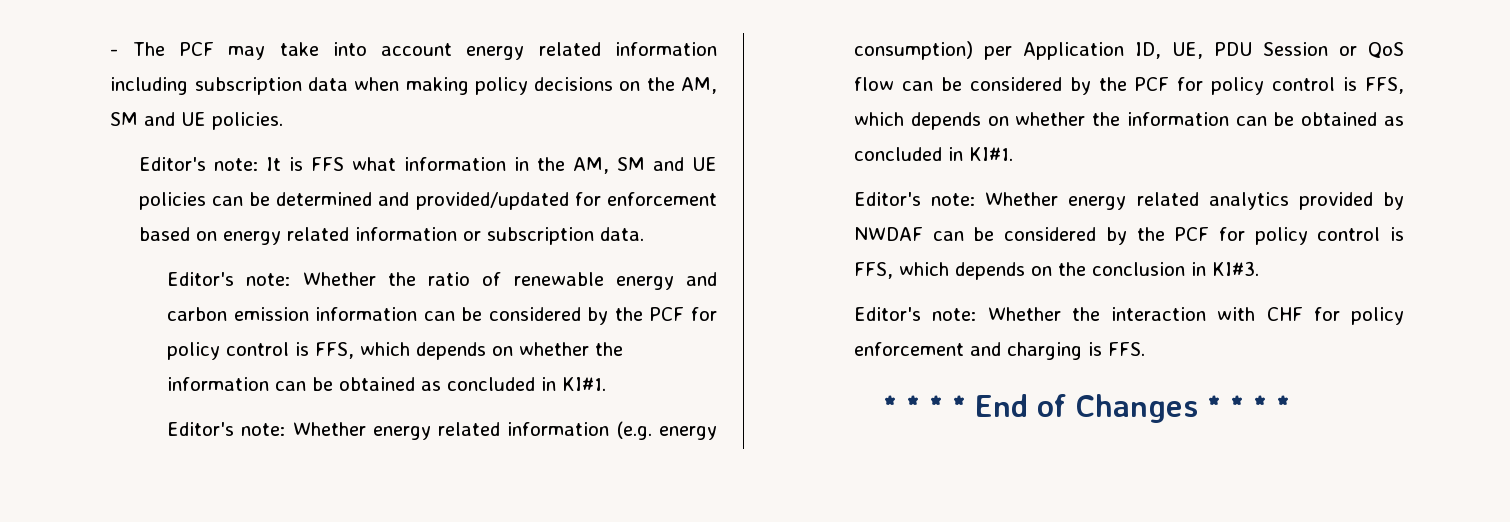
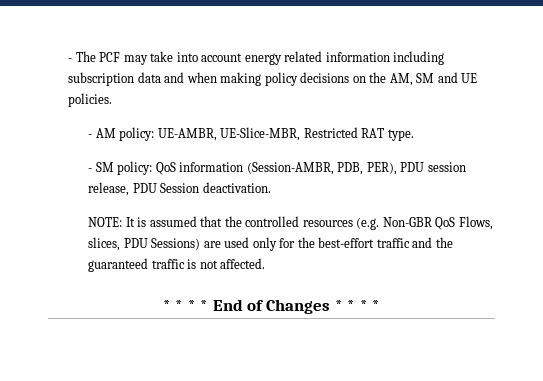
- - The PCF may take into account energy related information including subscription data when making policy decisions on the AM, SM and UE policies.
+ - The PCF may take into account energy related information including subscription data and when making policy decisions on the AM, SM and UE policies.
- Editor's note: It is FFS what information in the AM, SM and UE policies can be determined and provided/updated for enforcement based on energy related information or subscription data.
- Editor's note: Whether the ratio of renewable energy and carbon emission information can be considered by the PCF for policy control is FFS, which depends on whether the information can be obtained as concluded in KI#1.
- Editor's note: Whether energy related information (e.g. energy consumption) per Application ID, UE, PDU Session or QoS flow can be considered by the PCF for policy control is FFS, which depends on whether the information can be obtained as concluded in KI#1.
- Editor's note: Whether energy related analytics provided by NWDAF can be considered by the PCF for policy control is FFS, which depends on the conclusion in KI#3.
- Editor's note: Whether the interaction with CHF for policy enforcement and charging is FFS.
+ - AM policy: UE-AMBR, UE-Slice-MBR, Restricted RAT type.
+ - SM policy: QoS information (Session-AMBR, PDB, PER), PDU session release, PDU Session deactivation.
+ NOTE: It is assumed that the controlled resources (e.g. Non-GBR QoS Flows, slices, PDU Sessions) are used only for the best-effort traffic and the guaranteed traffic is not affected.

